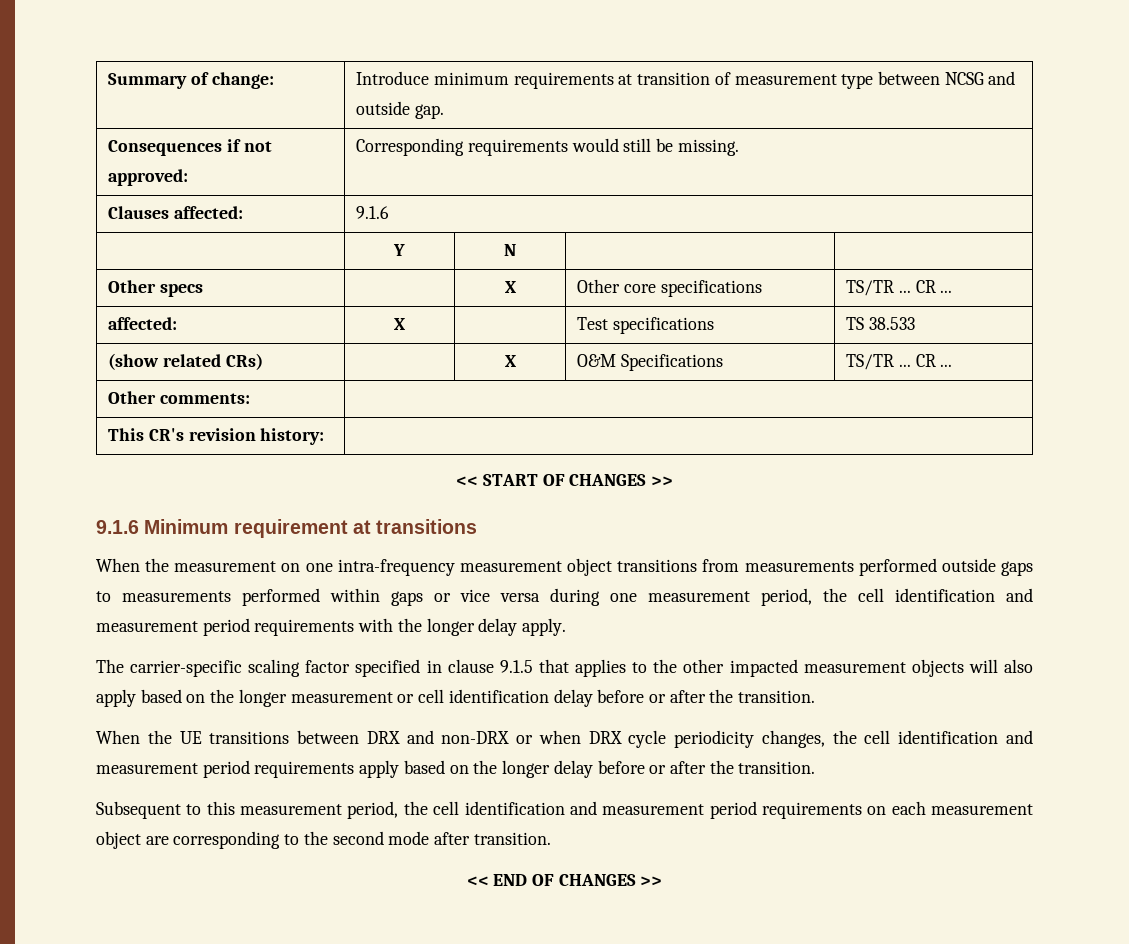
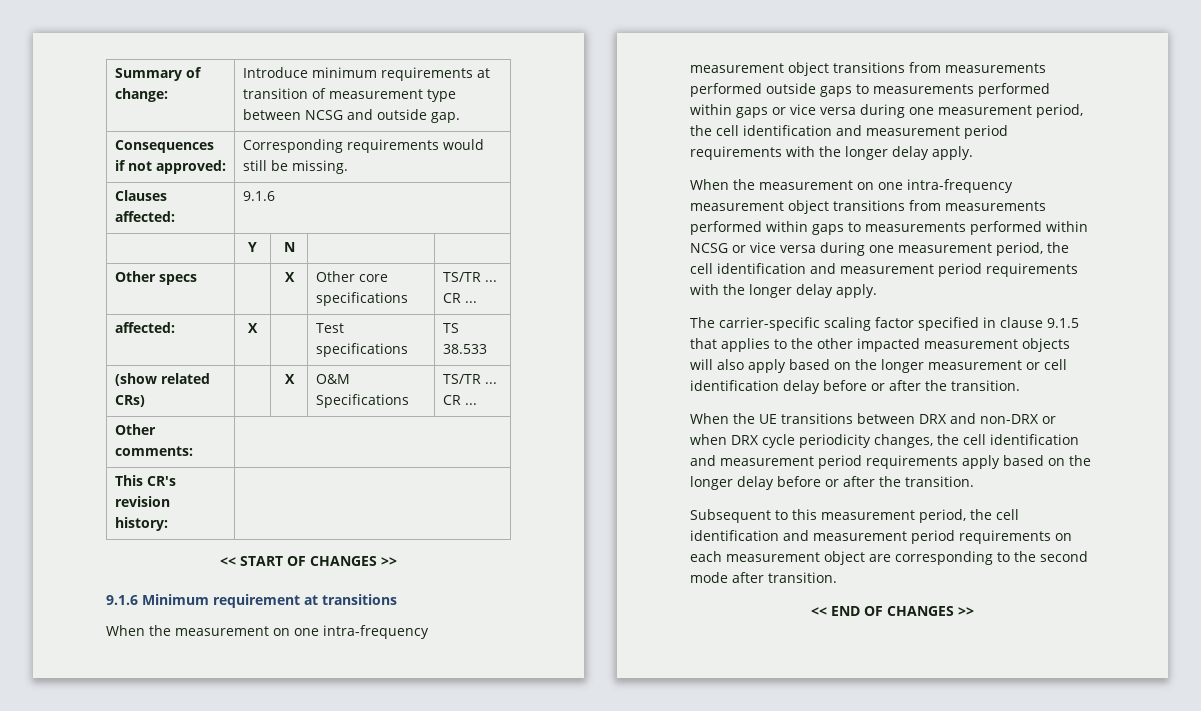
+ When the measurement on one intra-frequency measurement object transitions from measurements performed within gaps to measurements performed within NCSG or vice versa during one measurement period, the cell identification and measurement period requirements with the longer delay apply.

